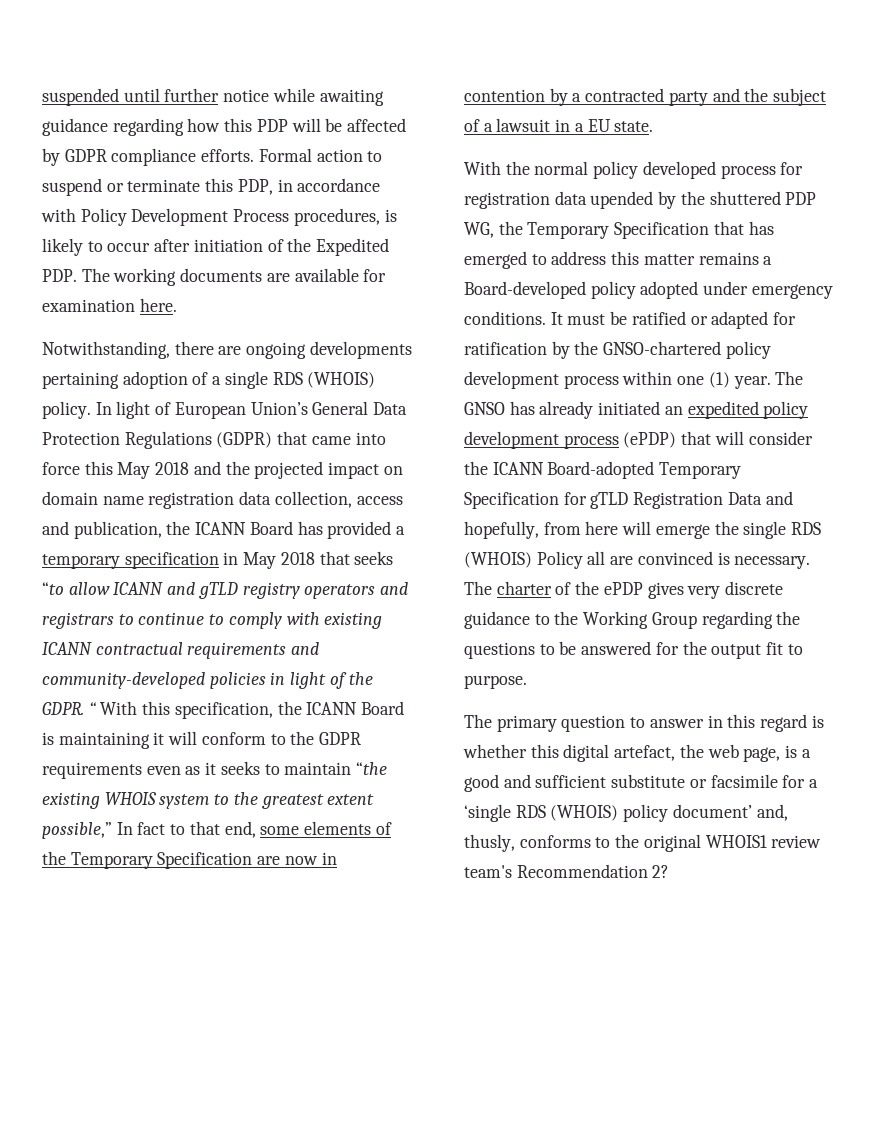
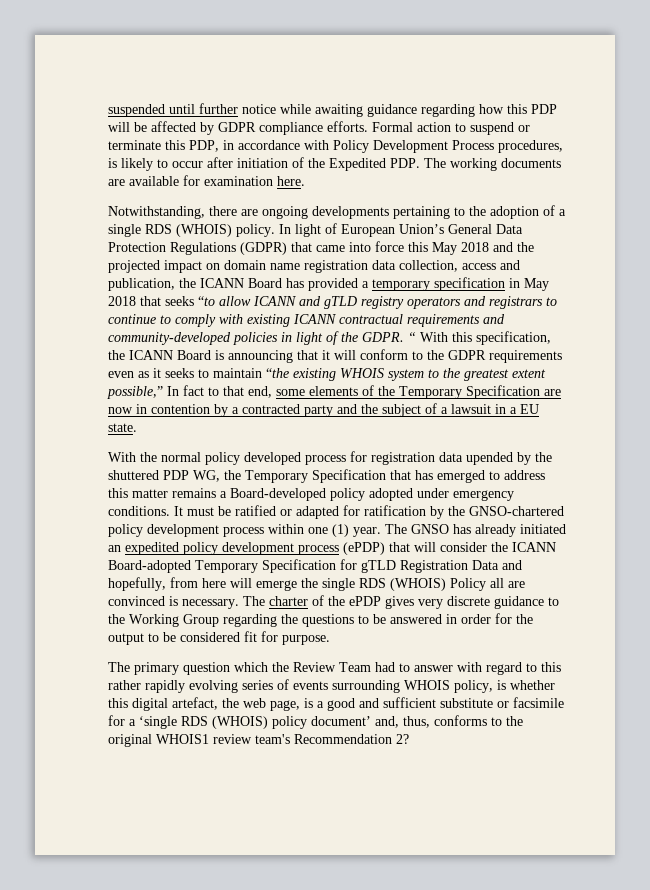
- Notwithstanding, there are ongoing developments pertaining adoption of a single RDS (WHOIS) policy.
+ Notwithstanding, there are ongoing developments pertaining to the adoption of a single RDS (WHOIS) policy.
- “ With this specification, the ICANN Board is maintaining it will conform to the GDPR requirements even as it seeks to maintain “the existing WHOIS system to the greatest extent possible,” In fact to that end, some elements of the Temporary Specification are now in contention by a contracted party and the subject of a lawsuit in a EU state.
+ “ With this specification, the ICANN Board is announcing that it will conform to the GDPR requirements even as it seeks to maintain “the existing WHOIS system to the greatest extent possible,” In fact to that end, some elements of the Temporary Specification are now in contention by a contracted party and the subject of a lawsuit in a EU state.
- The charter of the ePDP gives very discrete guidance to the Working Group regarding the questions to be answered for the output fit to purpose.
+ The charter of the ePDP gives very discrete guidance to the Working Group regarding the questions to be answered in order for the output to be considered fit for purpose.
- The primary question to answer in this regard is whether this digital artefact, the web page, is a good and sufficient substitute or facsimile for a ‘single RDS (WHOIS) policy document’ and, thusly, conforms to the original WHOIS1 review team's Recommendation 2?
+ The primary question which the Review Team had to answer with regard to this rather rapidly evolving series of events surrounding WHOIS policy, is whether this digital artefact, the web page, is a good and sufficient substitute or facsimile for a ‘single RDS (WHOIS) policy document’ and, thus, conforms to the original WHOIS1 review team's Recommendation 2?

